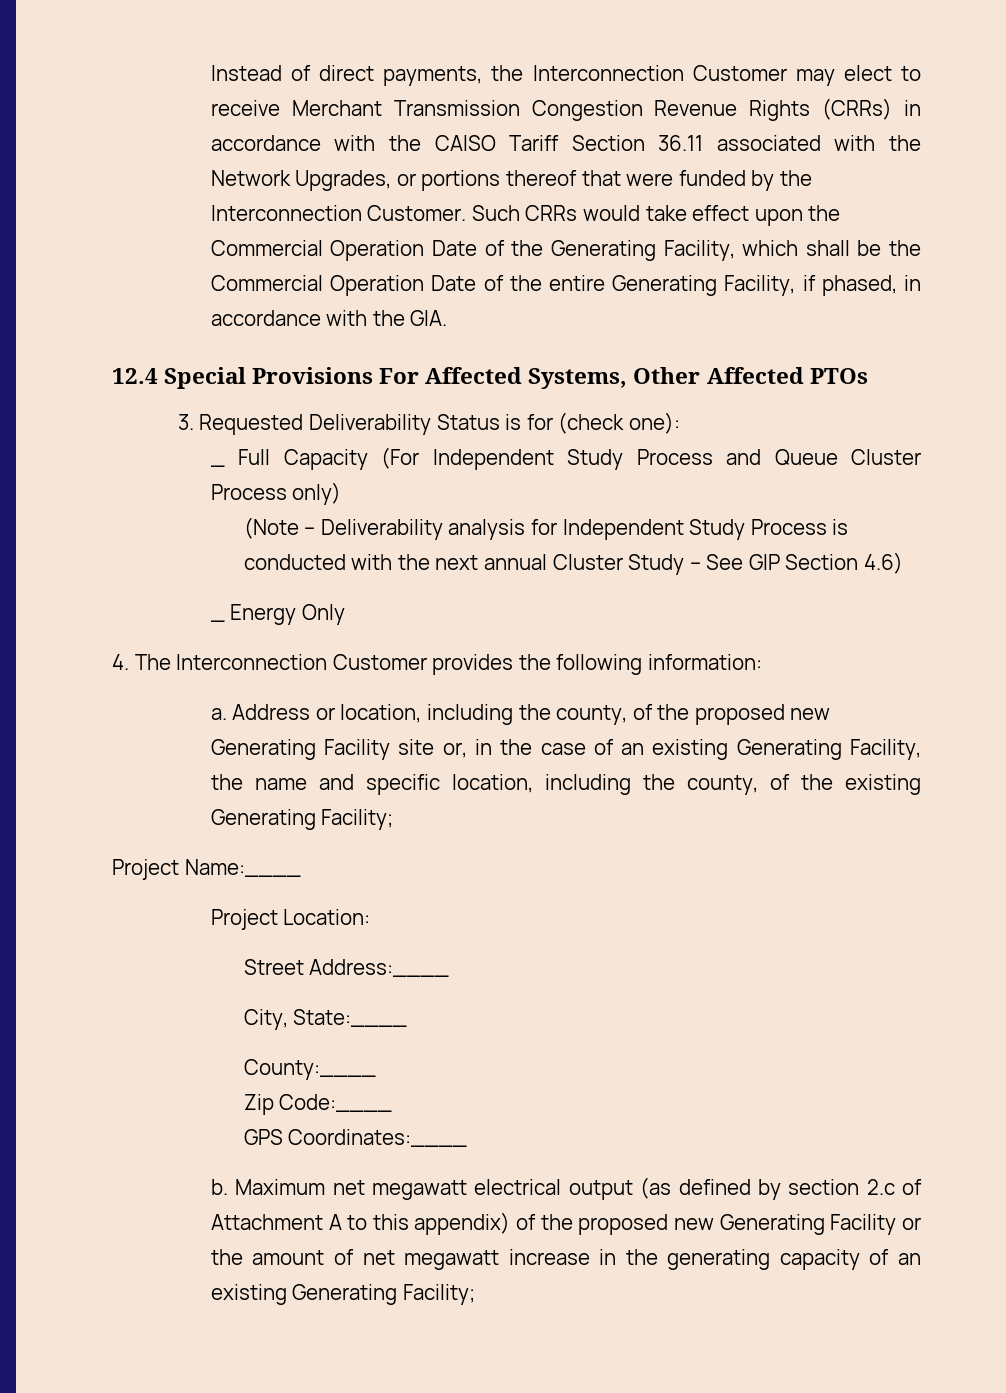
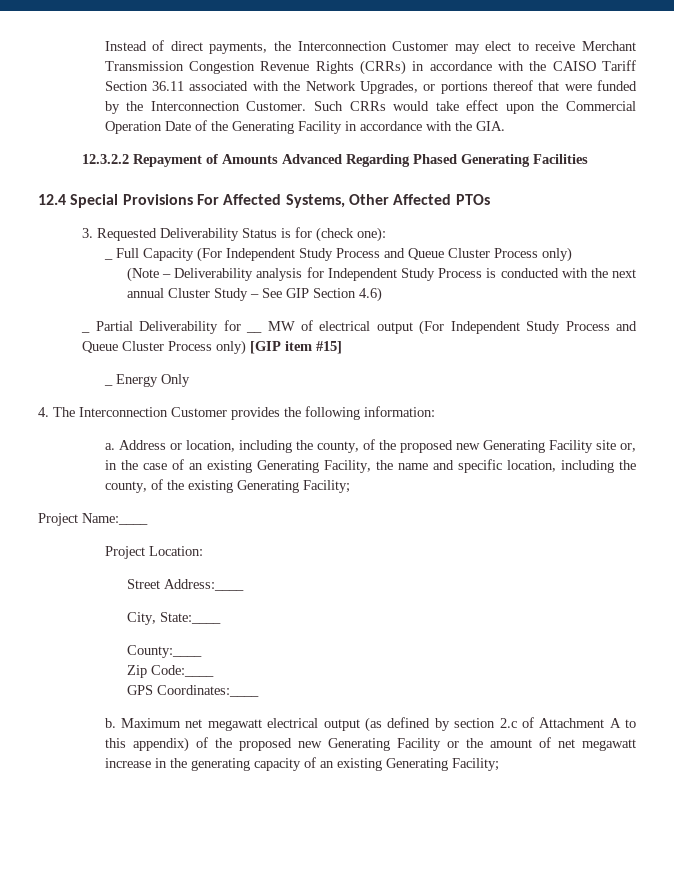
- Such CRRs would take effect upon the Commercial Operation Date of the Generating Facility, which shall be the Commercial Operation Date of the entire Generating Facility, if phased, in accordance with the GIA.
+ Such CRRs would take effect upon the Commercial Operation Date of the Generating Facility in accordance with the GIA.
+ 12.3.2.2 Repayment of Amounts Advanced Regarding Phased Generating Facilities
+ _ Partial Deliverability for __ MW of electrical output (For Independent Study Process and Queue Cluster Process only) [GIP item #15]

